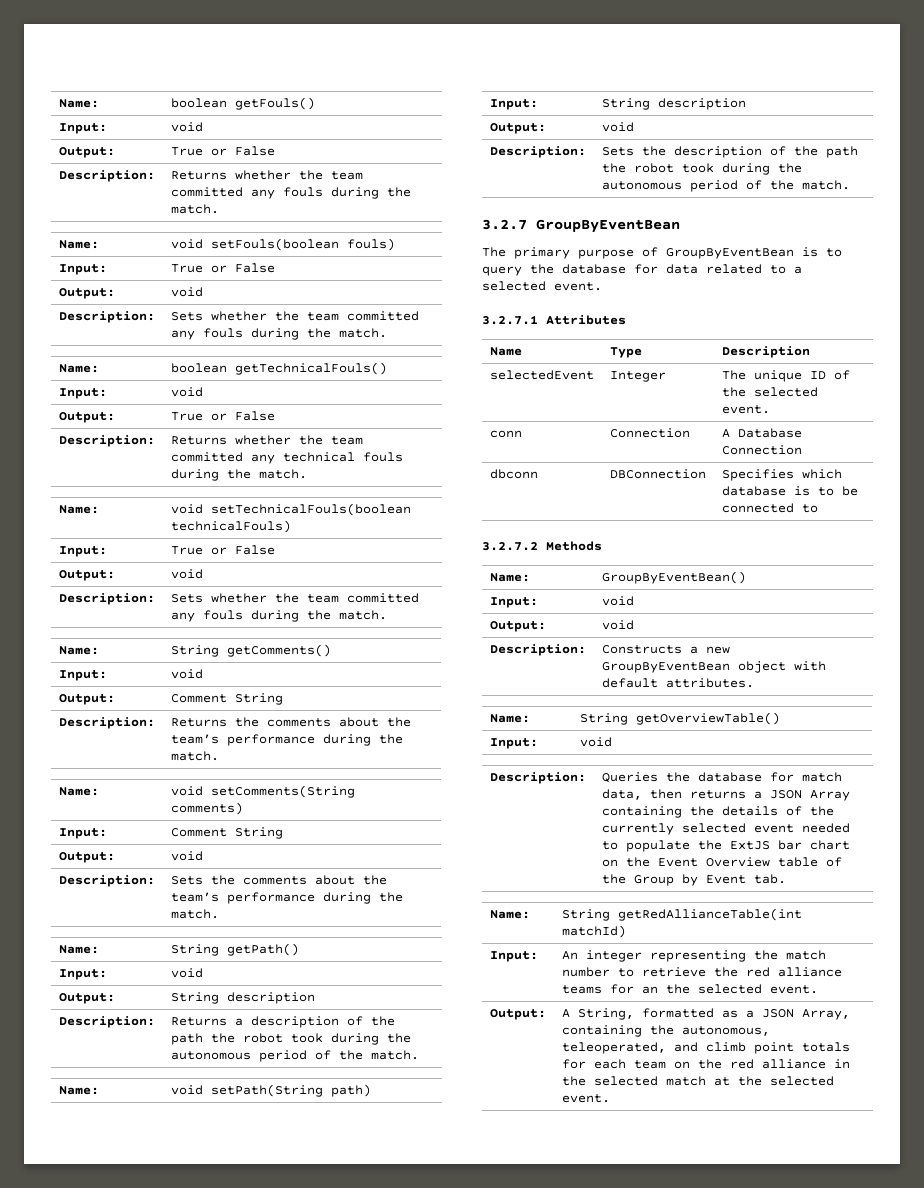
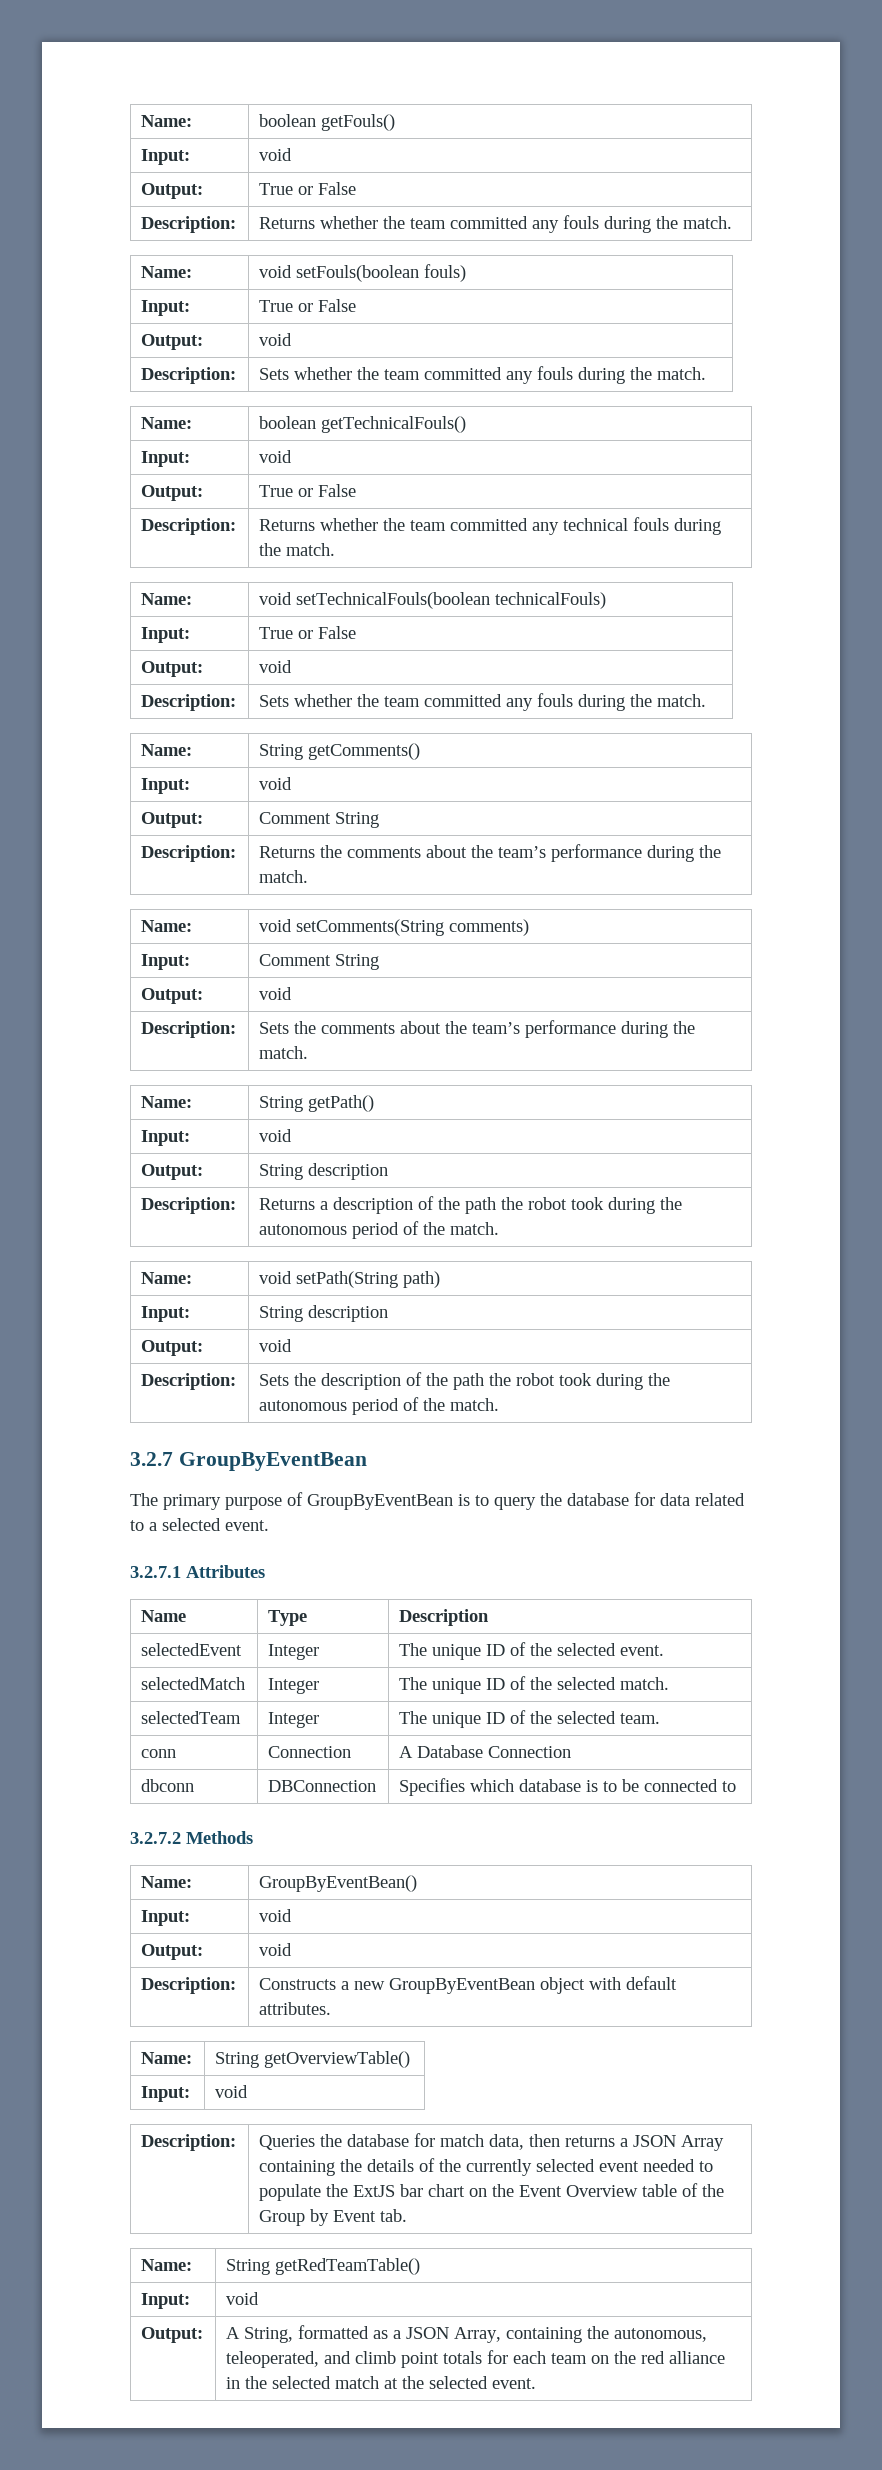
+ selectedMatch | Integer | The unique ID of the selected match.
+ selectedTeam | Integer | The unique ID of the selected team.
- Name: | String getRedAllianceTable(int matchId)
- Input: | An integer representing the match number to retrieve the red alliance teams for an the selected event.
+ Name: | String getRedTeamTable()
+ Input: | void

